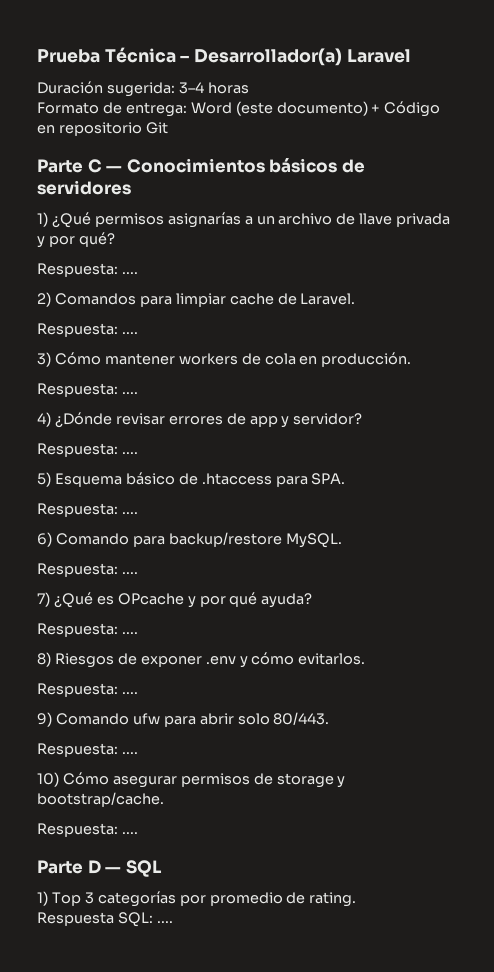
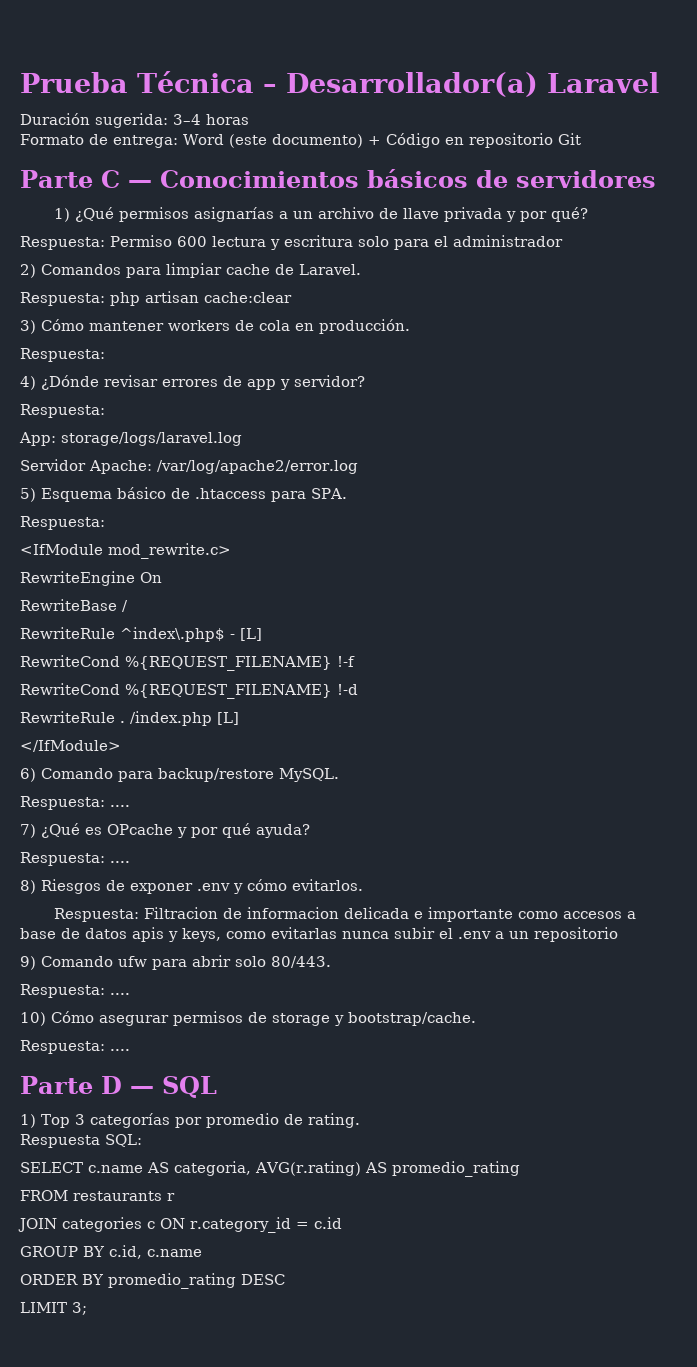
  1) ¿Qué permisos asignarías a un archivo de llave privada y por qué?
- Respuesta: ....
+ Respuesta: Permiso 600 lectura y escritura solo para el administrador
  2) Comandos para limpiar cache de Laravel.
- Respuesta: ....
+ Respuesta: php artisan cache:clear
  3) Cómo mantener workers de cola en producción.
- Respuesta: ....
+ Respuesta:
  4) ¿Dónde revisar errores de app y servidor?
- Respuesta: ....
+ Respuesta:
+ App: storage/logs/laravel.log
+ Servidor Apache: /var/log/apache2/error.log
  5) Esquema básico de .htaccess para SPA.
- Respuesta: ....
+ Respuesta:
+ <IfModule mod_rewrite.c>
+ RewriteEngine On
+ RewriteBase /
+ RewriteRule ^index\.php$ - [L]
+ RewriteCond %{REQUEST_FILENAME} !-f
+ RewriteCond %{REQUEST_FILENAME} !-d
+ RewriteRule . /index.php [L]
+ </IfModule>
  8) Riesgos de exponer .env y cómo evitarlos.
- Respuesta: ....
+ Respuesta: Filtracion de informacion delicada e importante como accesos a base de datos apis y keys, como evitarlas nunca subir el .env a un repositorio
- Respuesta SQL: ....
+ Respuesta SQL:
+ SELECT c.name AS categoria, AVG(r.rating) AS promedio_rating
+ FROM restaurants r
+ JOIN categories c ON r.category_id = c.id
+ GROUP BY c.id, c.name
+ ORDER BY promedio_rating DESC
+ LIMIT 3;

